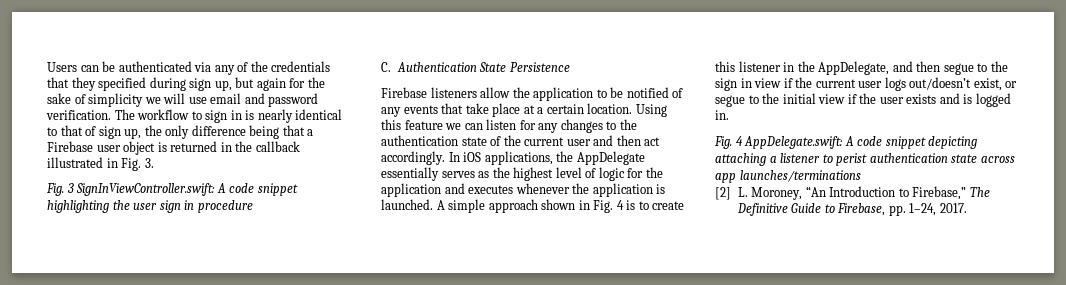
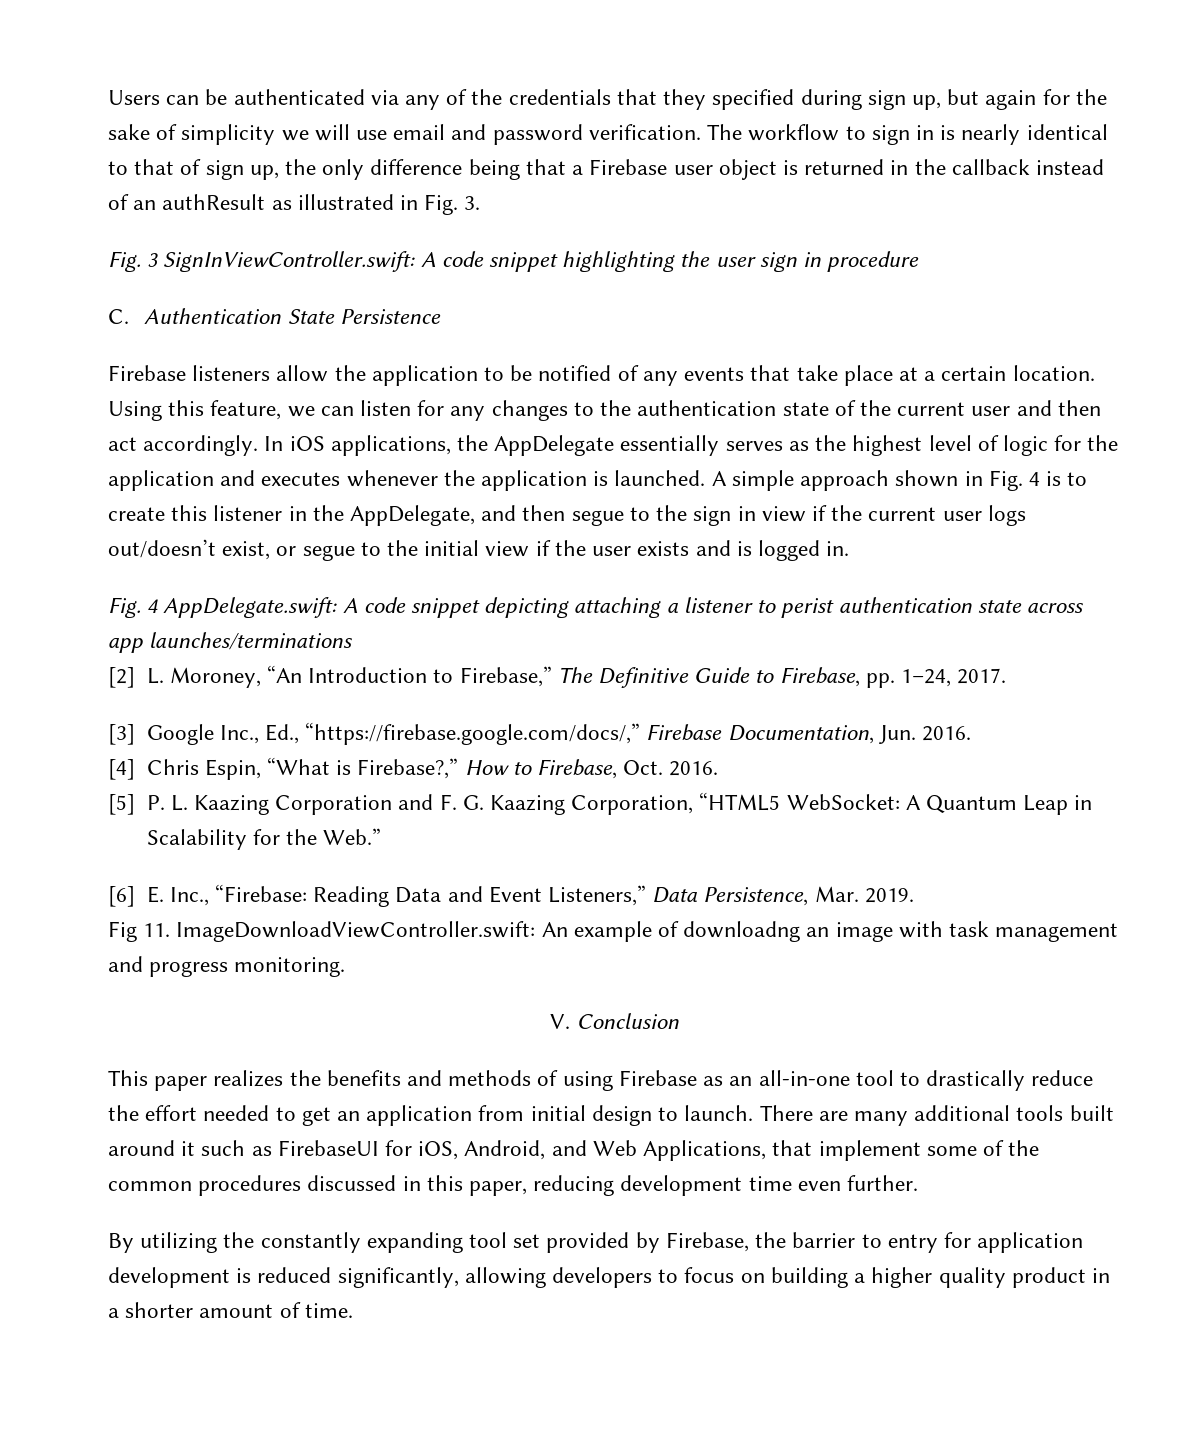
- The workflow to sign in is nearly identical to that of sign up, the only difference being that a Firebase user object is returned in the callback illustrated in Fig. 3.
+ The workflow to sign in is nearly identical to that of sign up, the only difference being that a Firebase user object is returned in the callback instead of an authResult as illustrated in Fig. 3.
- Using this feature we can listen for any changes to the authentication state of the current user and then act accordingly.
+ Using this feature, we can listen for any changes to the authentication state of the current user and then act accordingly.
+ [3] Google Inc., Ed., “https://firebase.google.com/docs/,” Firebase Documentation, Jun. 2016.
+ [4] Chris Espin, “What is Firebase?,” How to Firebase, Oct. 2016.
+ [5] P. L. Kaazing Corporation and F. G. Kaazing Corporation, “HTML5 WebSocket: A Quantum Leap in Scalability for the Web.”
+ [6] E. Inc., “Firebase: Reading Data and Event Listeners,” Data Persistence, Mar. 2019.
+ Fig 11. ImageDownloadViewController.swift: An example of downloadng an image with task management and progress monitoring.
+ V. Conclusion
+ This paper realizes the benefits and methods of using Firebase as an all-in-one tool to drastically reduce the effort needed to get an application from initial design to launch. There are many additional tools built around it such as FirebaseUI for iOS, Android, and Web Applications, that implement some of the common procedures discussed in this paper, reducing development time even further.
+ By utilizing the constantly expanding tool set provided by Firebase, the barrier to entry for application development is reduced significantly, allowing developers to focus on building a higher quality product in a shorter amount of time.

